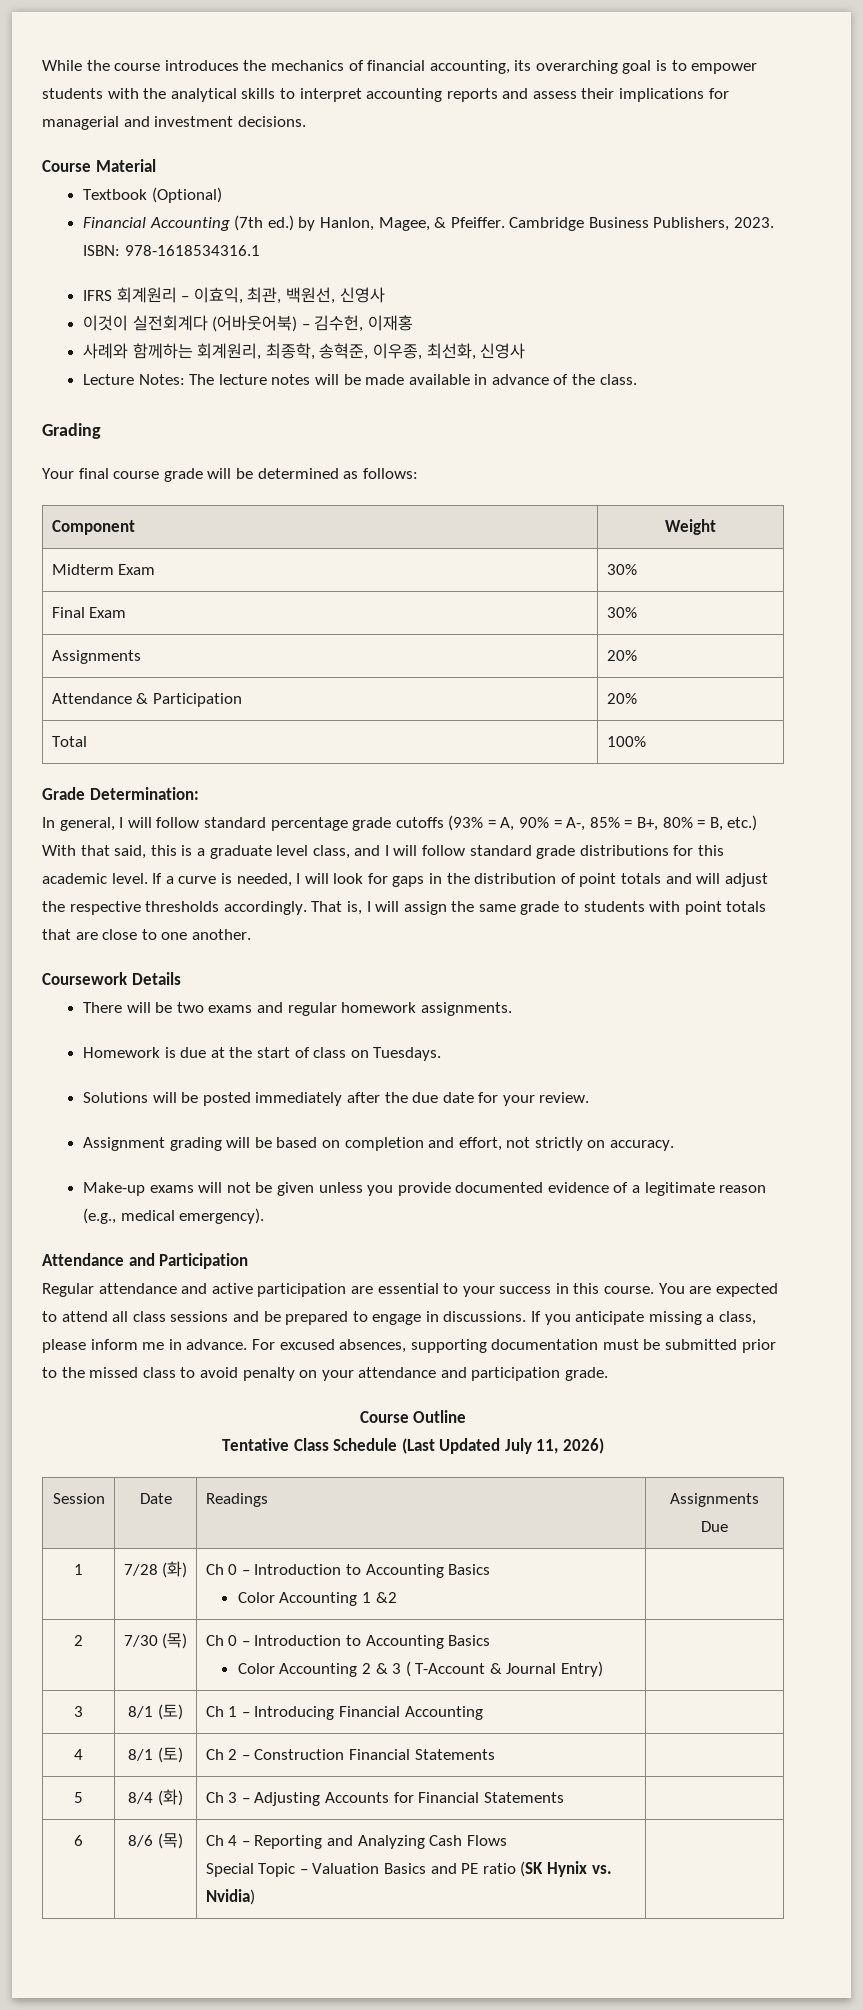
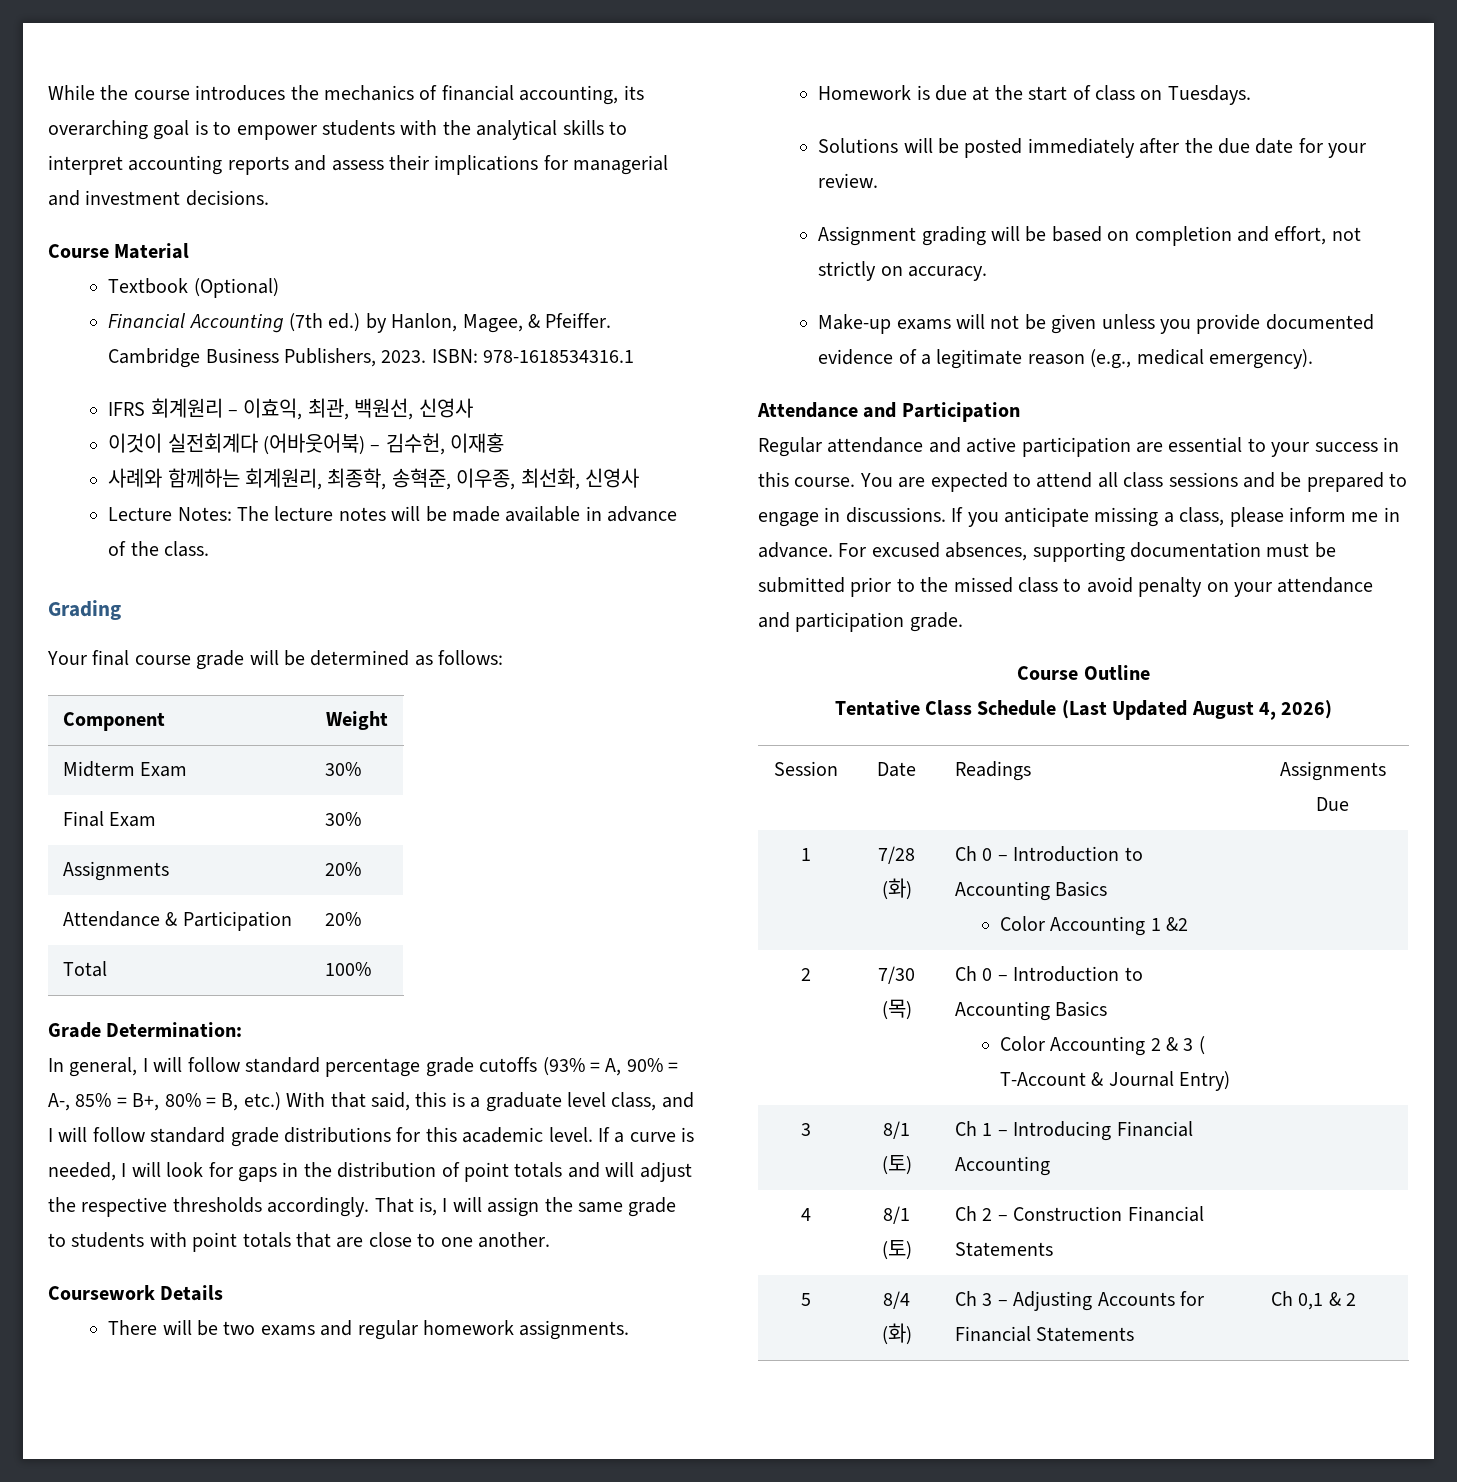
- Tentative Class Schedule (Last Updated July 11, 2026)
+ Tentative Class Schedule (Last Updated August 4, 2026)
- 5 | 8/4 (화) | Ch 3 – Adjusting Accounts for Financial Statements |
- 6 | 8/6 (목) | Ch 4 – Reporting and Analyzing Cash Flows
- Special Topic – Valuation Basics and PE ratio (SK Hynix vs. Nvidia) |
+ 5 | 8/4 (화) | Ch 3 – Adjusting Accounts for Financial Statements | Ch 0,1 & 2

